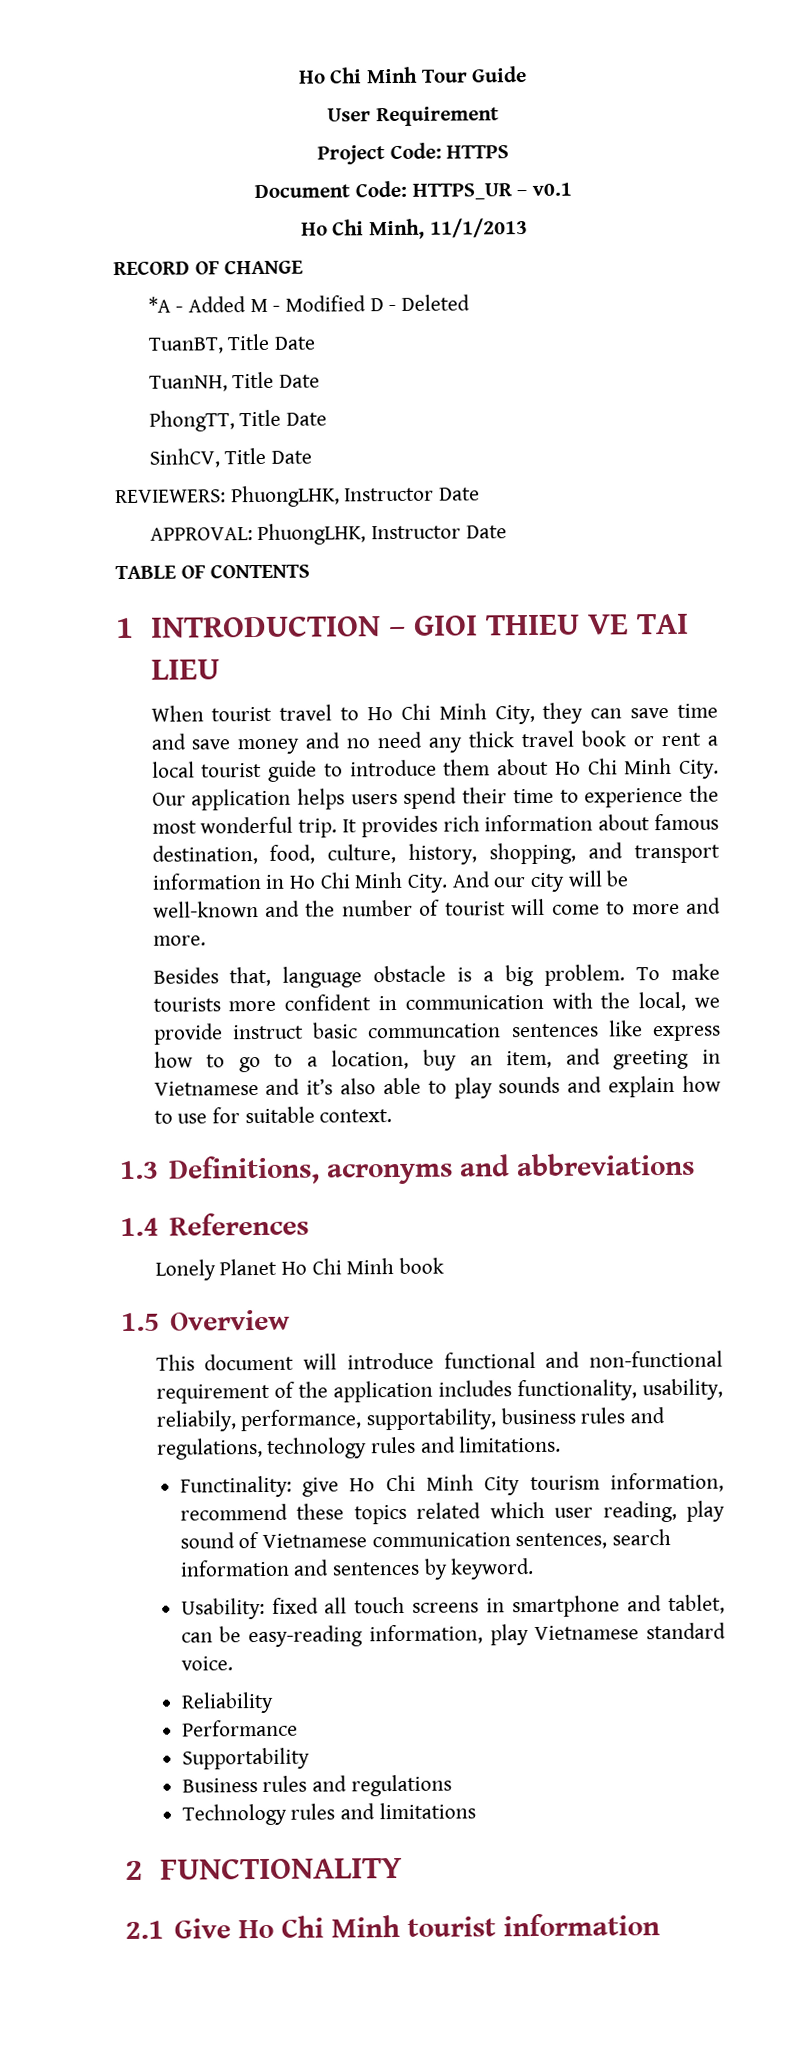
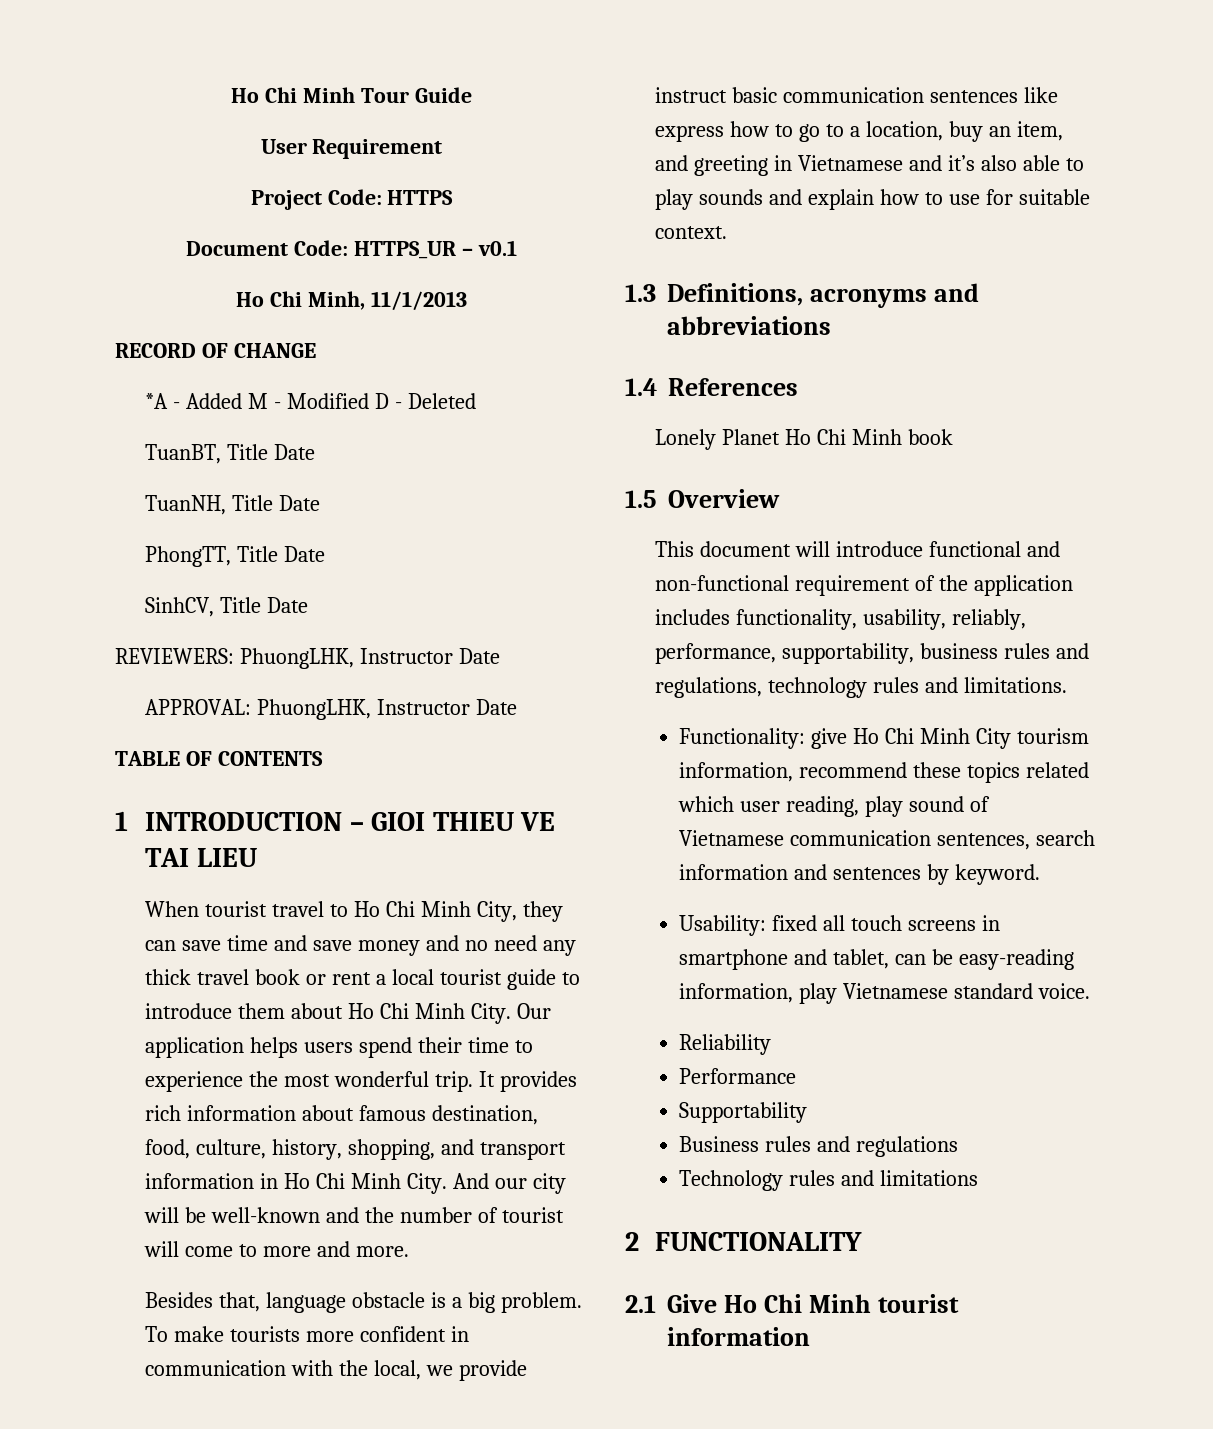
- To make tourists more confident in communication with the local, we provide instruct basic communcation sentences like express how to go to a location, buy an item, and greeting in Vietnamese and it’s also able to play sounds and explain how to use for suitable context.
+ To make tourists more confident in communication with the local, we provide instruct basic communication sentences like express how to go to a location, buy an item, and greeting in Vietnamese and it’s also able to play sounds and explain how to use for suitable context.
- This document will introduce functional and non-functional requirement of the application includes functionality, usability, reliabily, performance, supportability, business rules and regulations, technology rules and limitations.
+ This document will introduce functional and non-functional requirement of the application includes functionality, usability, reliably, performance, supportability, business rules and regulations, technology rules and limitations.
- Functinality: give Ho Chi Minh City tourism information, recommend these topics related which user reading, play sound of Vietnamese communication sentences, search information and sentences by keyword.
+ Functionality: give Ho Chi Minh City tourism information, recommend these topics related which user reading, play sound of Vietnamese communication sentences, search information and sentences by keyword.

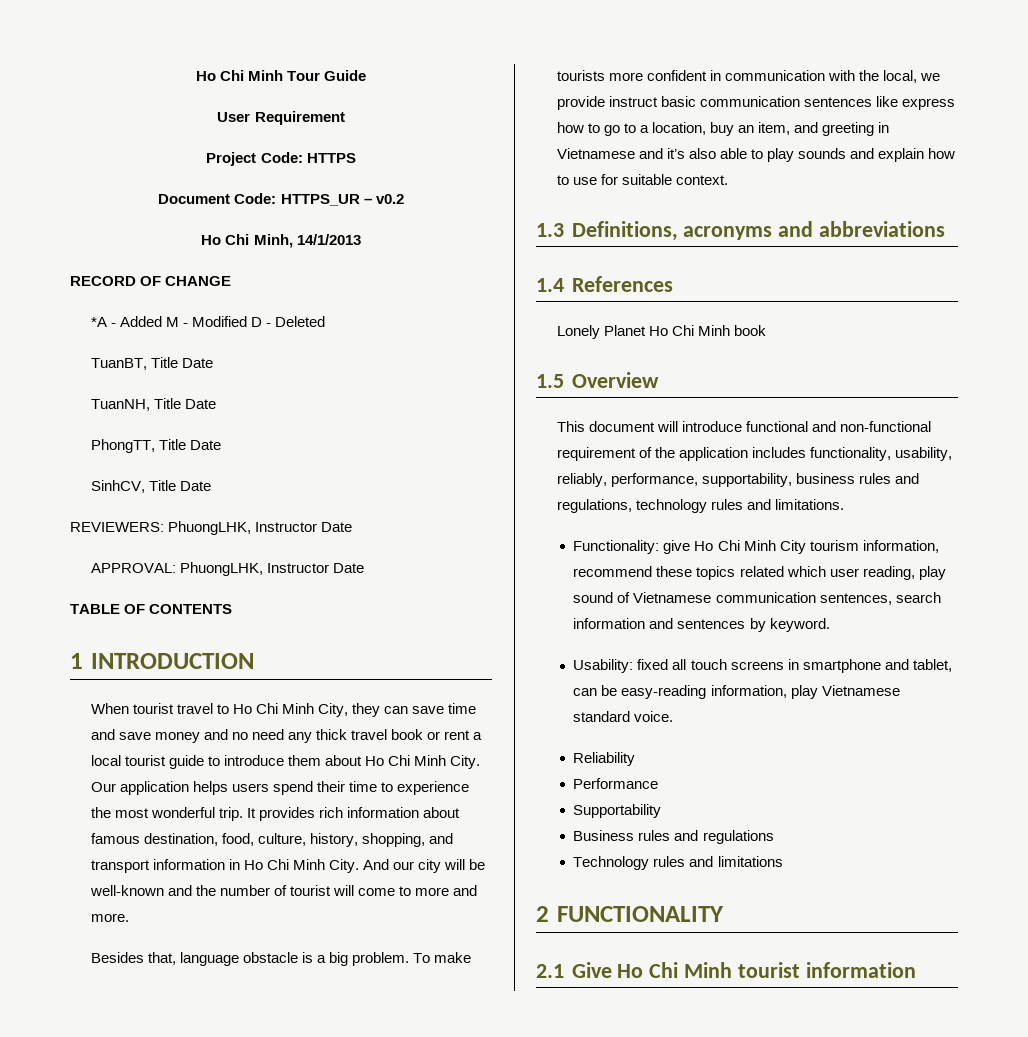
- Document Code: HTTPS_UR – v0.1
+ Document Code: HTTPS_UR – v0.2
- Ho Chi Minh, 11/1/2013
+ Ho Chi Minh, 14/1/2013
- 1 INTRODUCTION – GIOI THIEU VE TAI LIEU
+ 1 INTRODUCTION

